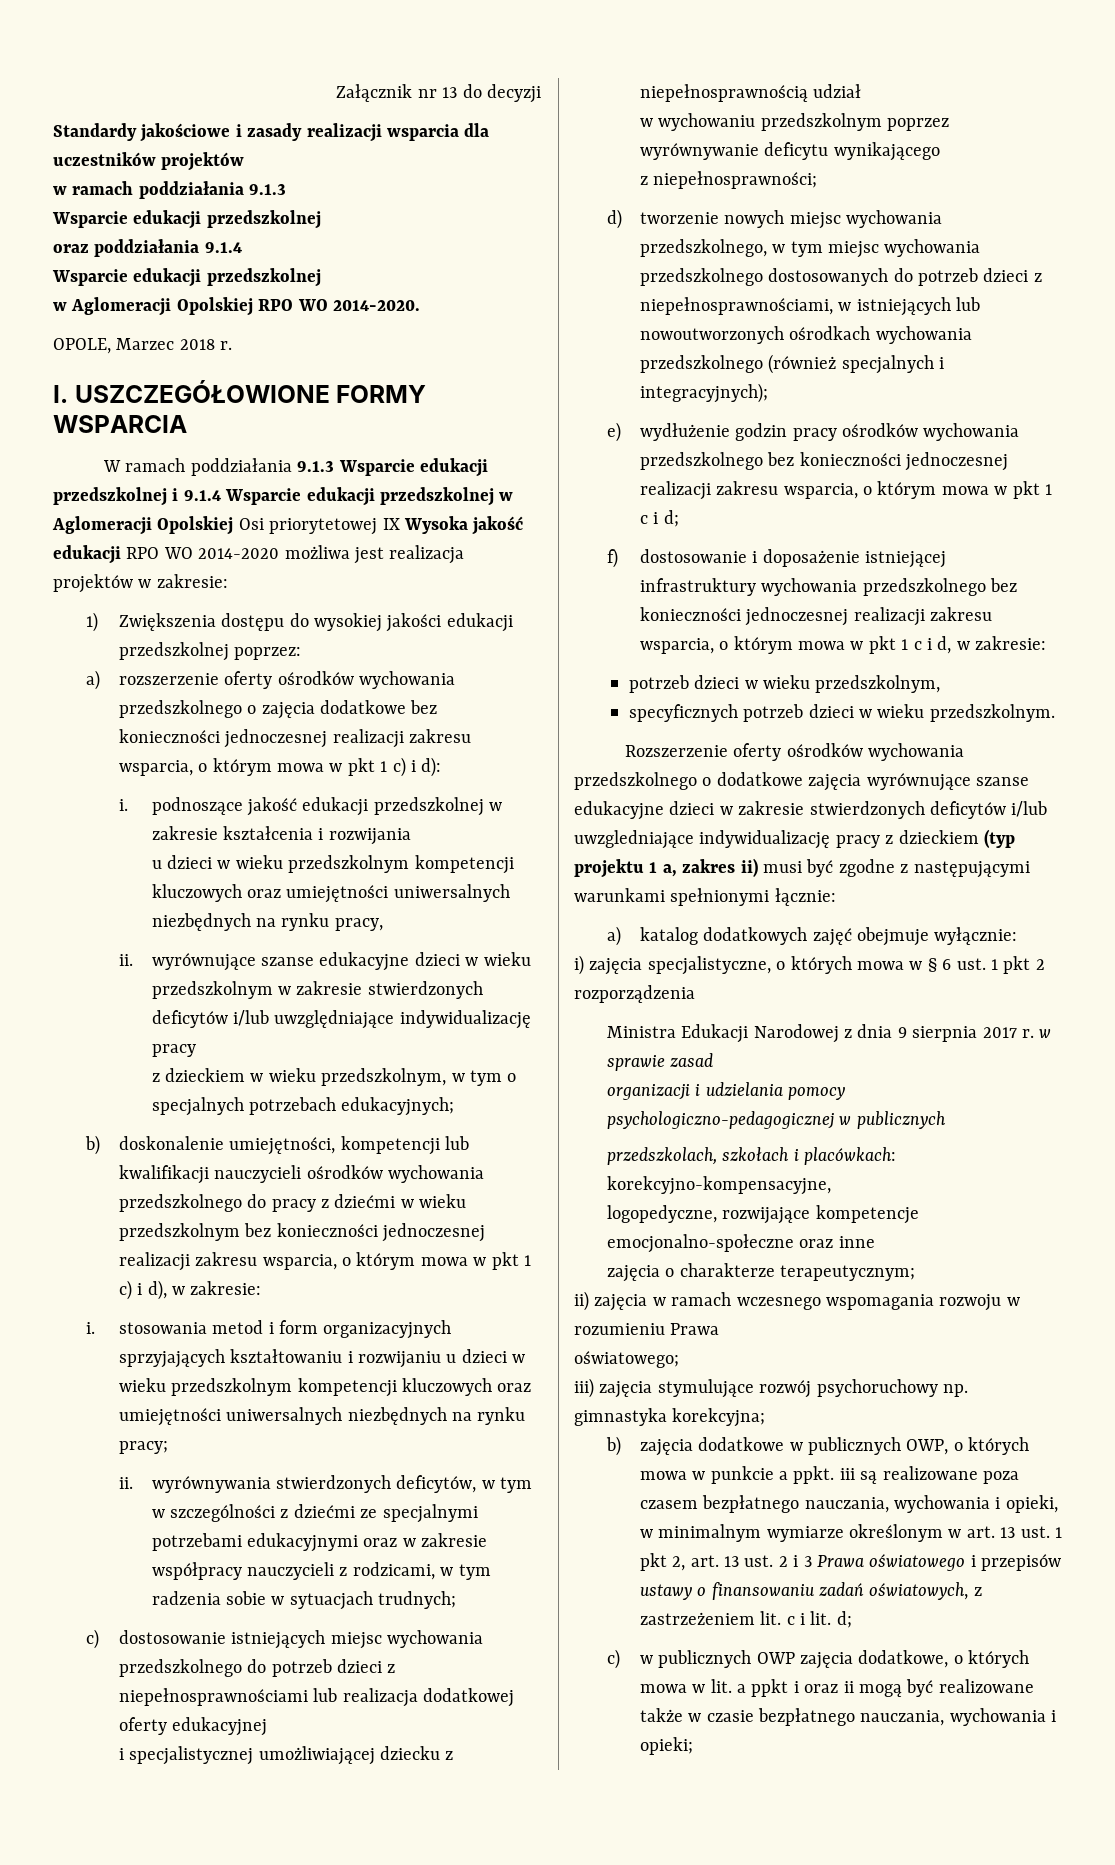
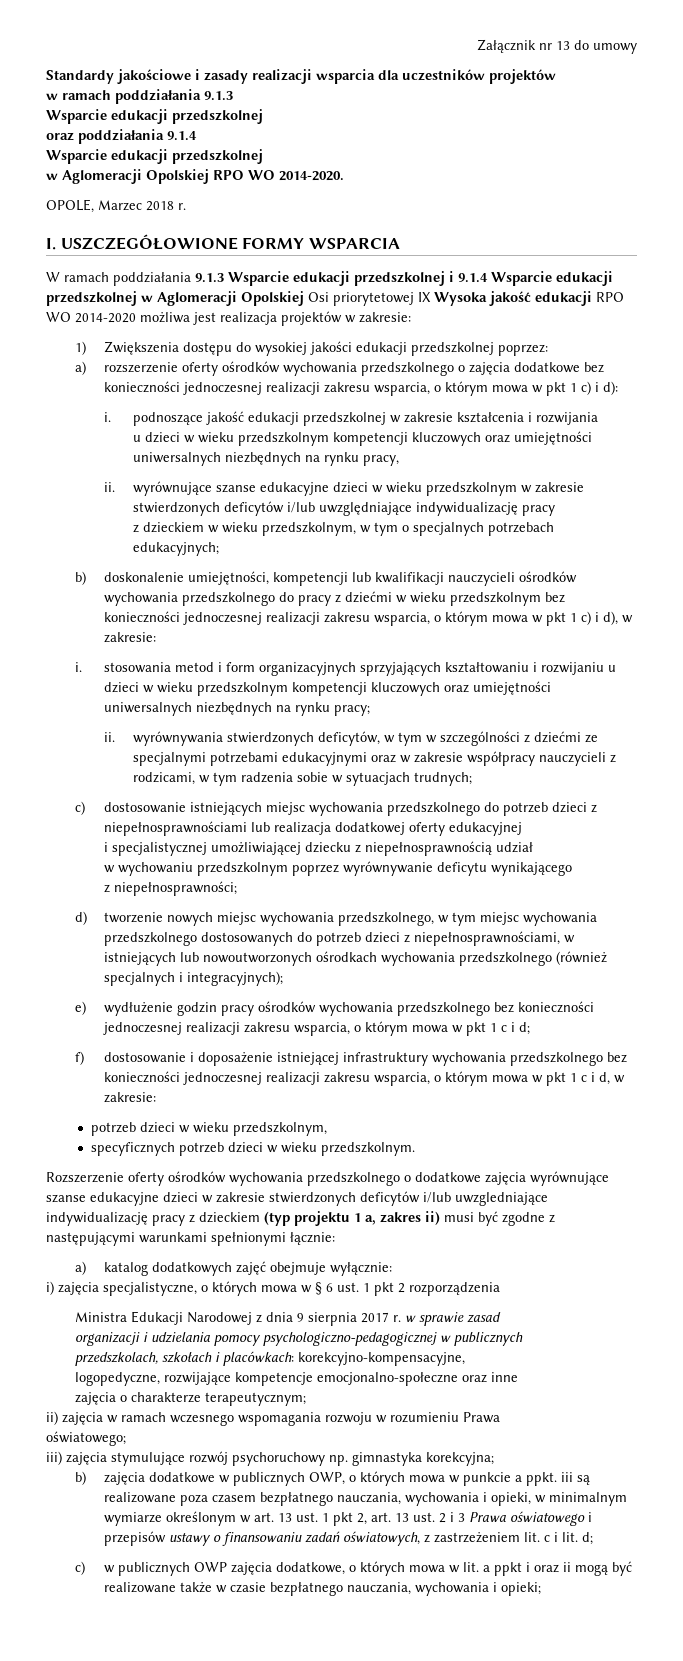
- Załącznik nr 13 do decyzji
+ Załącznik nr 13 do umowy

